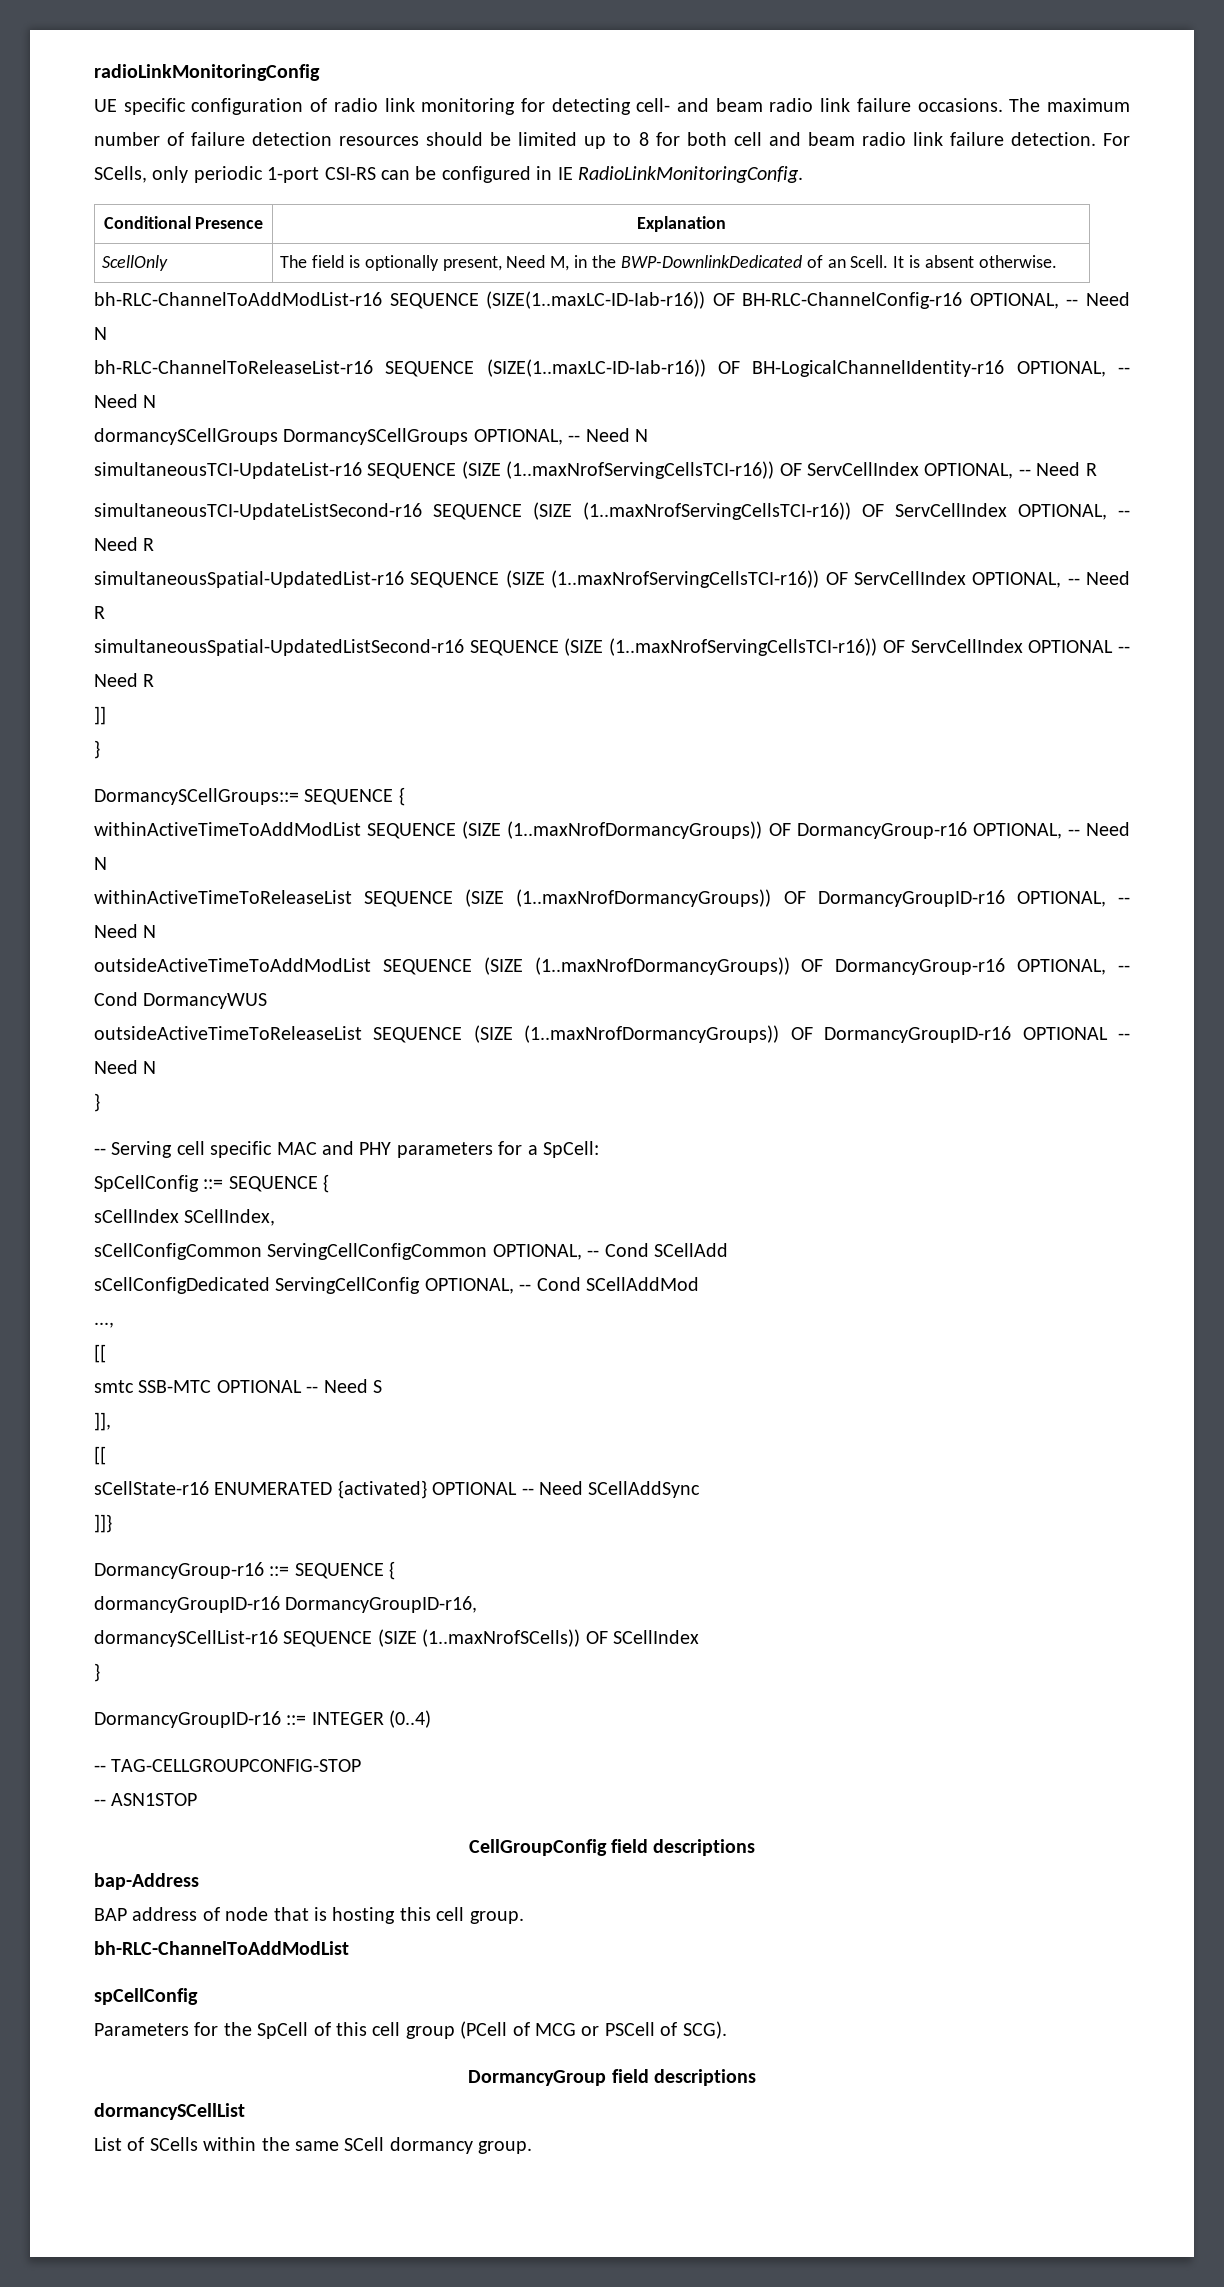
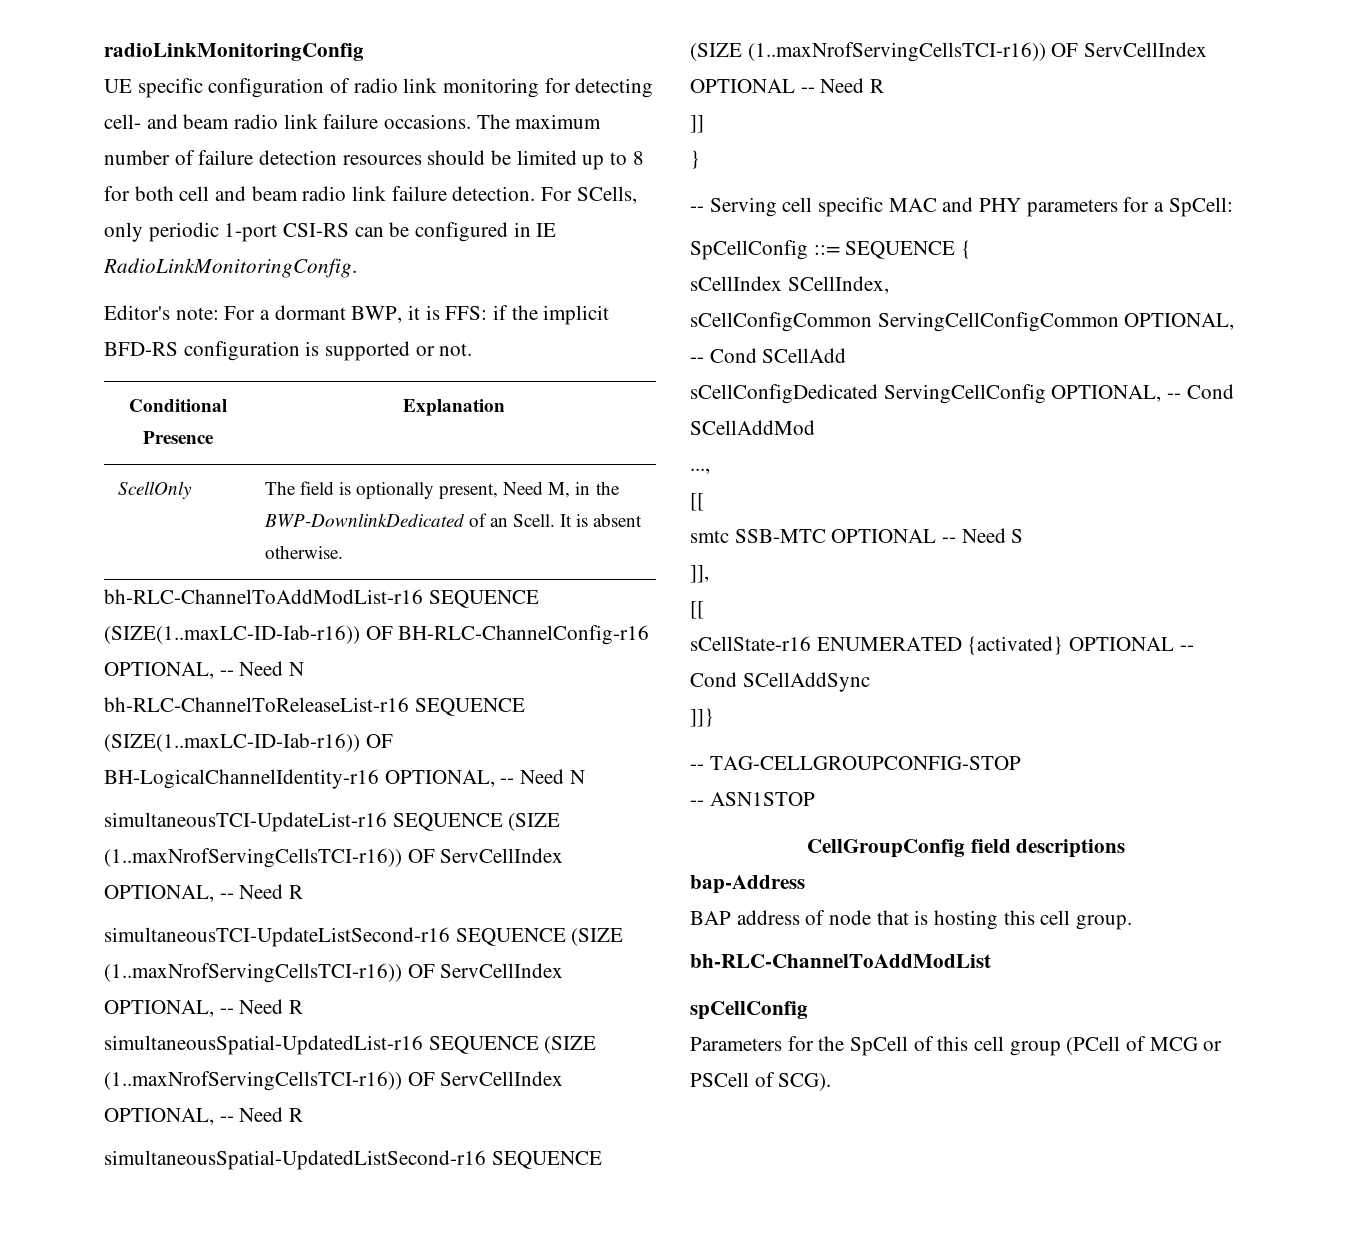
+ Editor's note: For a dormant BWP, it is FFS: if the implicit BFD-RS configuration is supported or not.
- dormancySCellGroups DormancySCellGroups OPTIONAL, -- Need N
- DormancySCellGroups::= SEQUENCE {
- withinActiveTimeToAddModList SEQUENCE (SIZE (1..maxNrofDormancyGroups)) OF DormancyGroup-r16 OPTIONAL, -- Need N
- withinActiveTimeToReleaseList SEQUENCE (SIZE (1..maxNrofDormancyGroups)) OF DormancyGroupID-r16 OPTIONAL, -- Need N
- outsideActiveTimeToAddModList SEQUENCE (SIZE (1..maxNrofDormancyGroups)) OF DormancyGroup-r16 OPTIONAL, -- Cond DormancyWUS
- outsideActiveTimeToReleaseList SEQUENCE (SIZE (1..maxNrofDormancyGroups)) OF DormancyGroupID-r16 OPTIONAL -- Need N
- }
- sCellState-r16 ENUMERATED {activated} OPTIONAL -- Need SCellAddSync
+ sCellState-r16 ENUMERATED {activated} OPTIONAL -- Cond SCellAddSync
- DormancyGroup-r16 ::= SEQUENCE {
- dormancyGroupID-r16 DormancyGroupID-r16,
- dormancySCellList-r16 SEQUENCE (SIZE (1..maxNrofSCells)) OF SCellIndex
- }
- DormancyGroupID-r16 ::= INTEGER (0..4)
- DormancyGroup field descriptions
- dormancySCellList
- List of SCells within the same SCell dormancy group.

